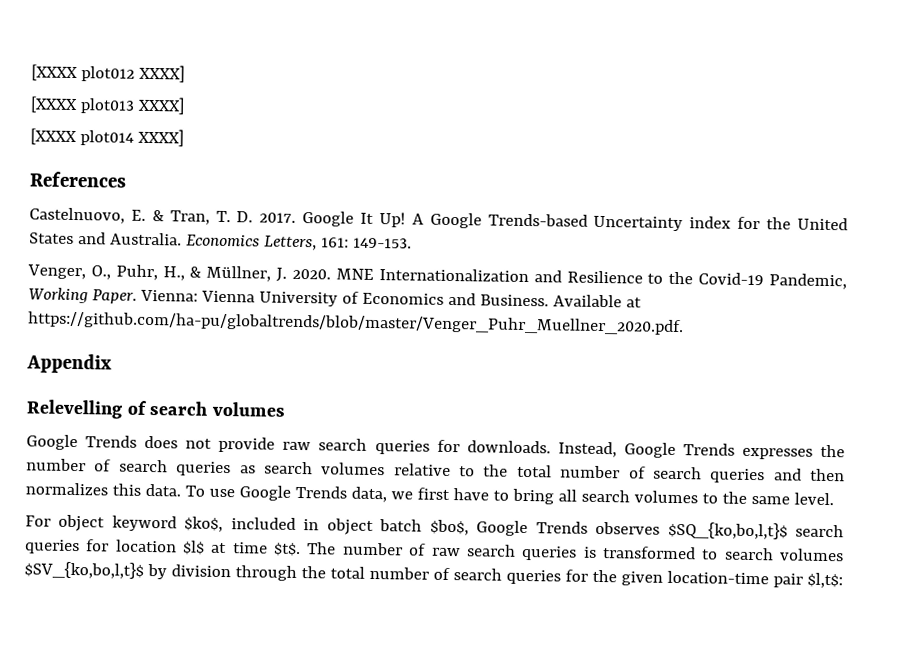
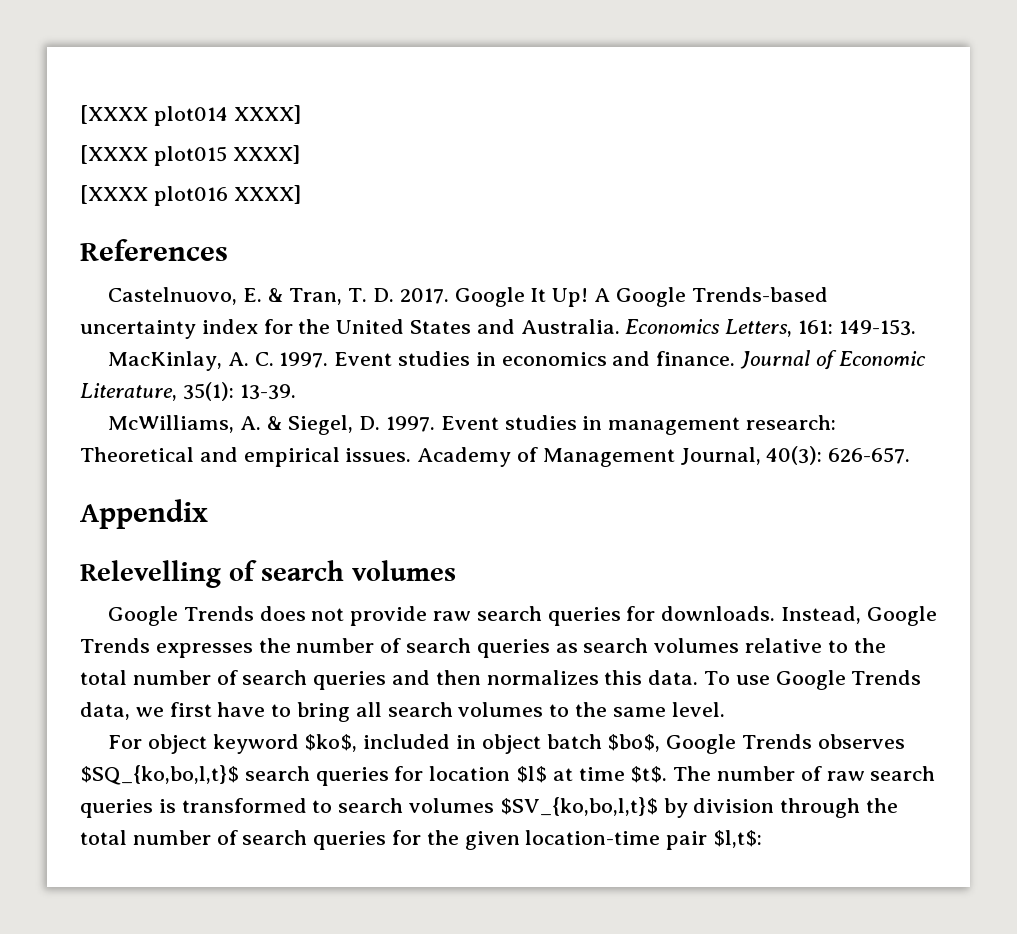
- [XXXX plot012 XXXX]
- [XXXX plot013 XXXX]
  [XXXX plot014 XXXX]
+ [XXXX plot015 XXXX]
+ [XXXX plot016 XXXX]
- A Google Trends-based Uncertainty index for the United States and Australia.
+ A Google Trends-based uncertainty index for the United States and Australia.
- Venger, O., Puhr, H., & Müllner, J. 2020. MNE Internationalization and Resilience to the Covid-19 Pandemic, Working Paper. Vienna: Vienna University of Economics and Business. Available at https://github.com/ha-pu/globaltrends/blob/master/Venger_Puhr_Muellner_2020.pdf.
+ MacKinlay, A. C. 1997. Event studies in economics and finance. Journal of Economic Literature, 35(1): 13-39.
+ McWilliams, A. & Siegel, D. 1997. Event studies in management research: Theoretical and empirical issues. Academy of Management Journal, 40(3): 626-657.

